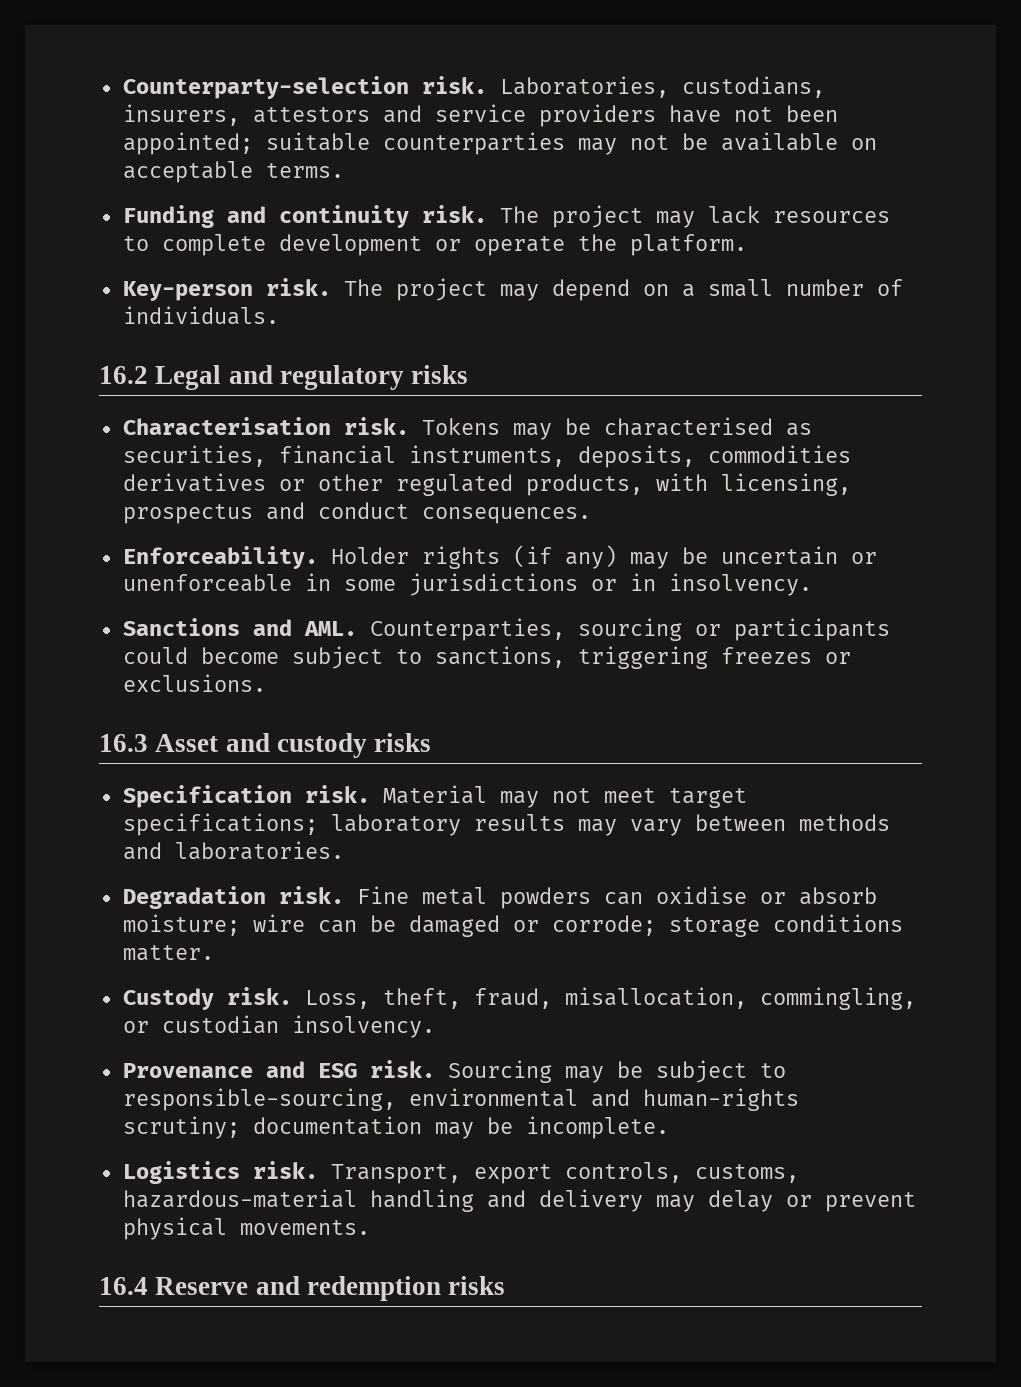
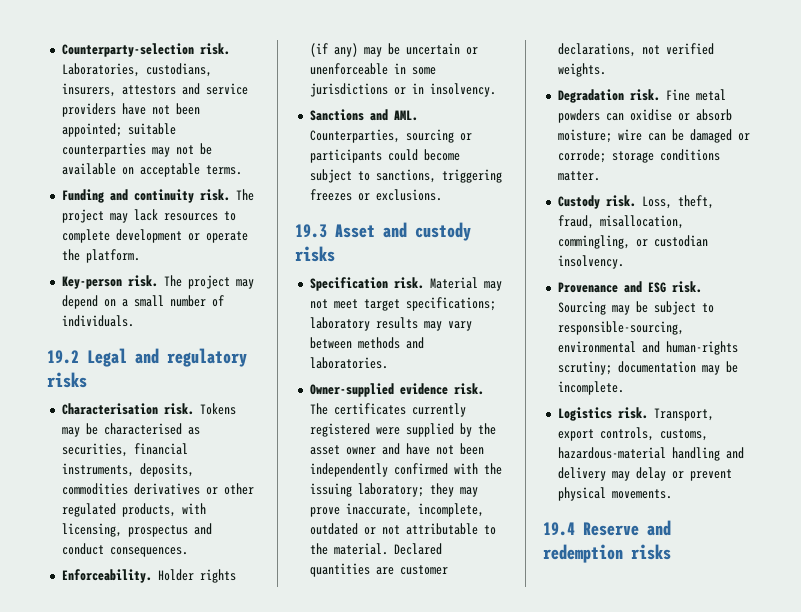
- 16.2 Legal and regulatory risks
+ 19.2 Legal and regulatory risks
- 16.3 Asset and custody risks
+ 19.3 Asset and custody risks
+ Owner-supplied evidence risk. The certificates currently registered were supplied by the asset owner and have not been independently confirmed with the issuing laboratory; they may prove inaccurate, incomplete, outdated or not attributable to the material. Declared quantities are customer declarations, not verified weights.
- 16.4 Reserve and redemption risks
+ 19.4 Reserve and redemption risks

